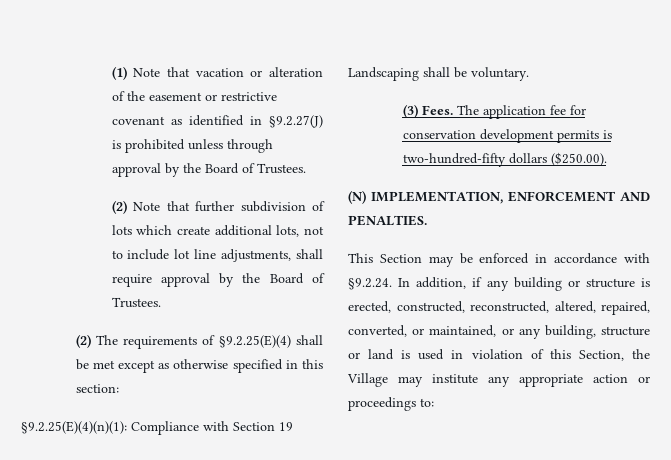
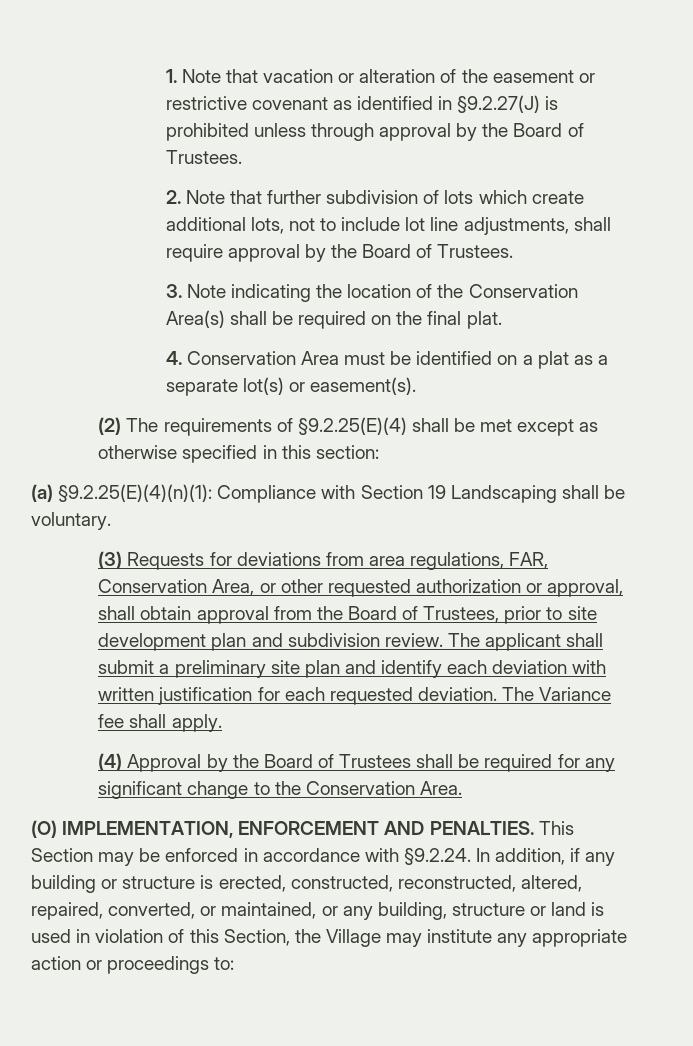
- (1) Note that vacation or alteration of the easement or restrictive covenant as identified in §9.2.27(J) is prohibited unless through approval by the Board of Trustees.
+ 1. Note that vacation or alteration of the easement or restrictive covenant as identified in §9.2.27(J) is prohibited unless through approval by the Board of Trustees.
- (2) Note that further subdivision of lots which create additional lots, not to include lot line adjustments, shall require approval by the Board of Trustees.
+ 2. Note that further subdivision of lots which create additional lots, not to include lot line adjustments, shall require approval by the Board of Trustees.
+ 3. Note indicating the location of the Conservation Area(s) shall be required on the final plat.
+ 4. Conservation Area must be identified on a plat as a separate lot(s) or easement(s).
- §9.2.25(E)(4)(n)(1): Compliance with Section 19 Landscaping shall be voluntary.
+ (a) §9.2.25(E)(4)(n)(1): Compliance with Section 19 Landscaping shall be voluntary.
- (3) Fees. The application fee for conservation development permits is two-hundred-fifty dollars ($250.00).
- (N) IMPLEMENTATION, ENFORCEMENT AND PENALTIES.
- This Section may be enforced in accordance with §9.2.24. In addition, if any building or structure is erected, constructed, reconstructed, altered, repaired, converted, or maintained, or any building, structure or land is used in violation of this Section, the Village may institute any appropriate action or proceedings to:
+ (3) Requests for deviations from area regulations, FAR, Conservation Area, or other requested authorization or approval, shall obtain approval from the Board of Trustees, prior to site development plan and subdivision review. The applicant shall submit a preliminary site plan and identify each deviation with written justification for each requested deviation. The Variance fee shall apply.
+ (4) Approval by the Board of Trustees shall be required for any significant change to the Conservation Area.
+ (O) IMPLEMENTATION, ENFORCEMENT AND PENALTIES. This Section may be enforced in accordance with §9.2.24. In addition, if any building or structure is erected, constructed, reconstructed, altered, repaired, converted, or maintained, or any building, structure or land is used in violation of this Section, the Village may institute any appropriate action or proceedings to:

